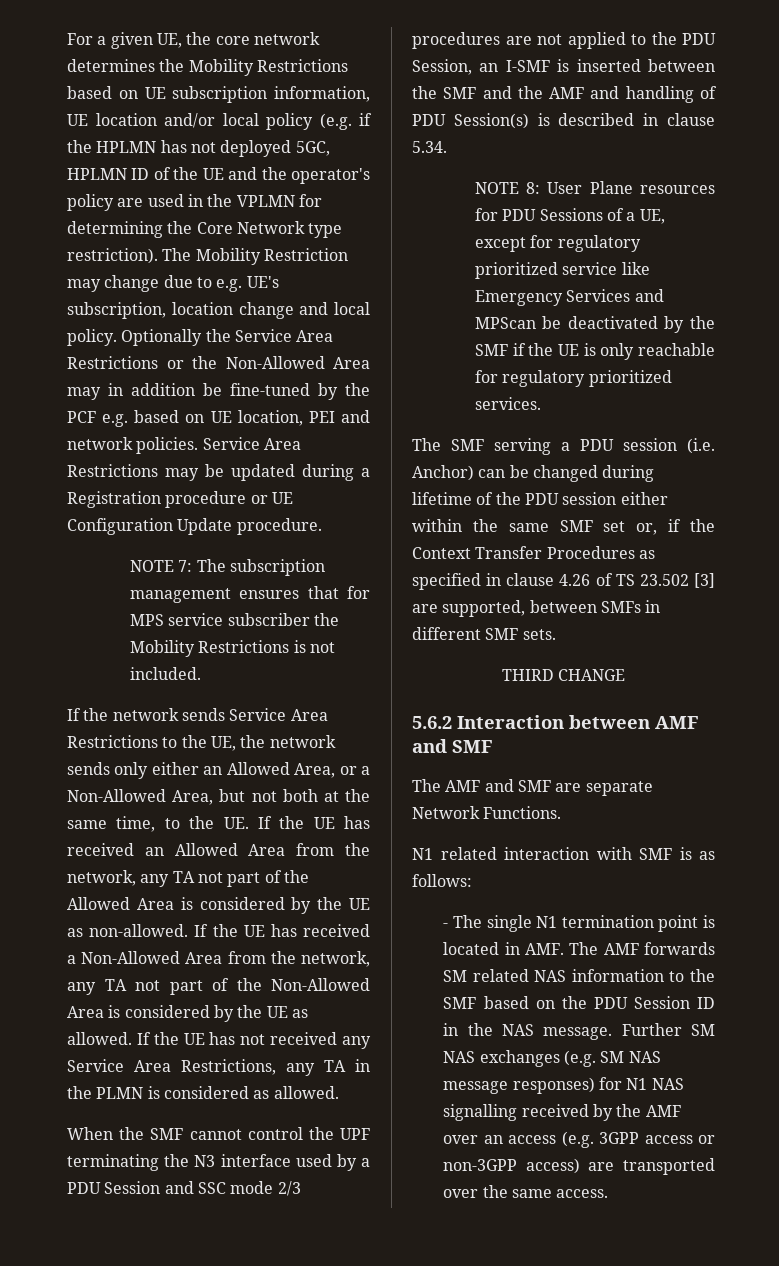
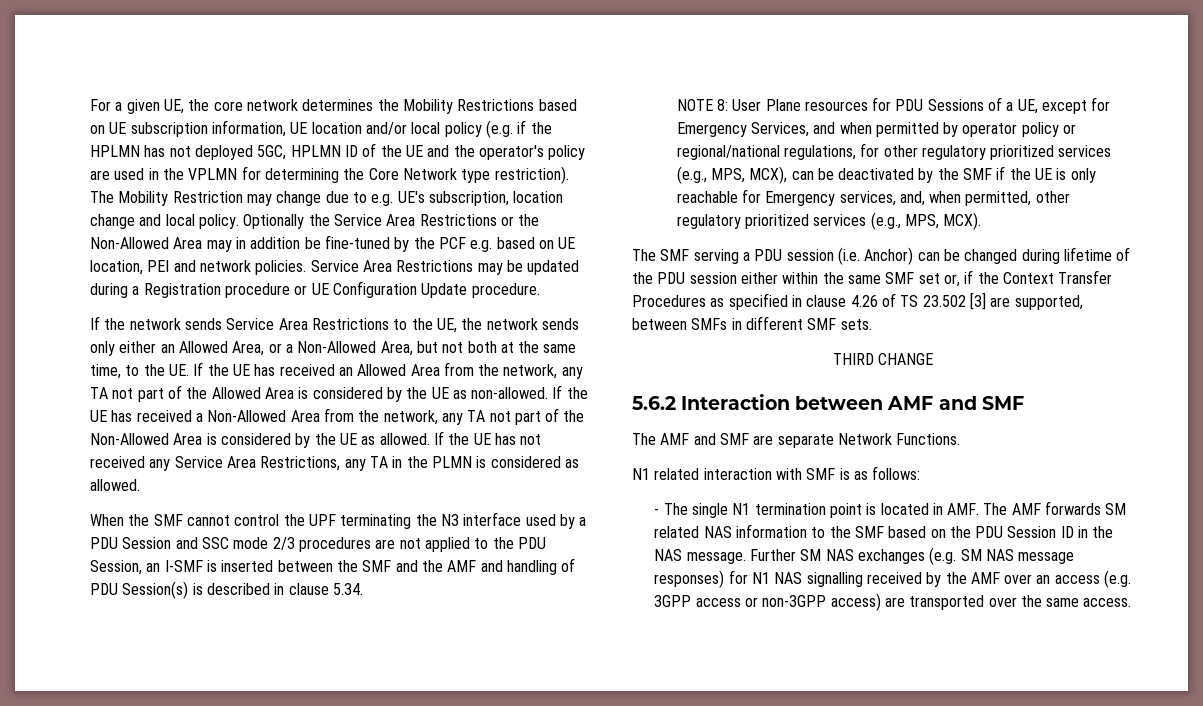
- NOTE 7: The subscription management ensures that for MPS service subscriber the Mobility Restrictions is not included.
- NOTE 8: User Plane resources for PDU Sessions of a UE, except for regulatory prioritized service like Emergency Services and MPScan be deactivated by the SMF if the UE is only reachable for regulatory prioritized services.
+ NOTE 8: User Plane resources for PDU Sessions of a UE, except for Emergency Services, and when permitted by operator policy or regional/national regulations, for other regulatory prioritized services (e.g., MPS, MCX), can be deactivated by the SMF if the UE is only reachable for Emergency services, and, when permitted, other regulatory prioritized services (e.g., MPS, MCX).

